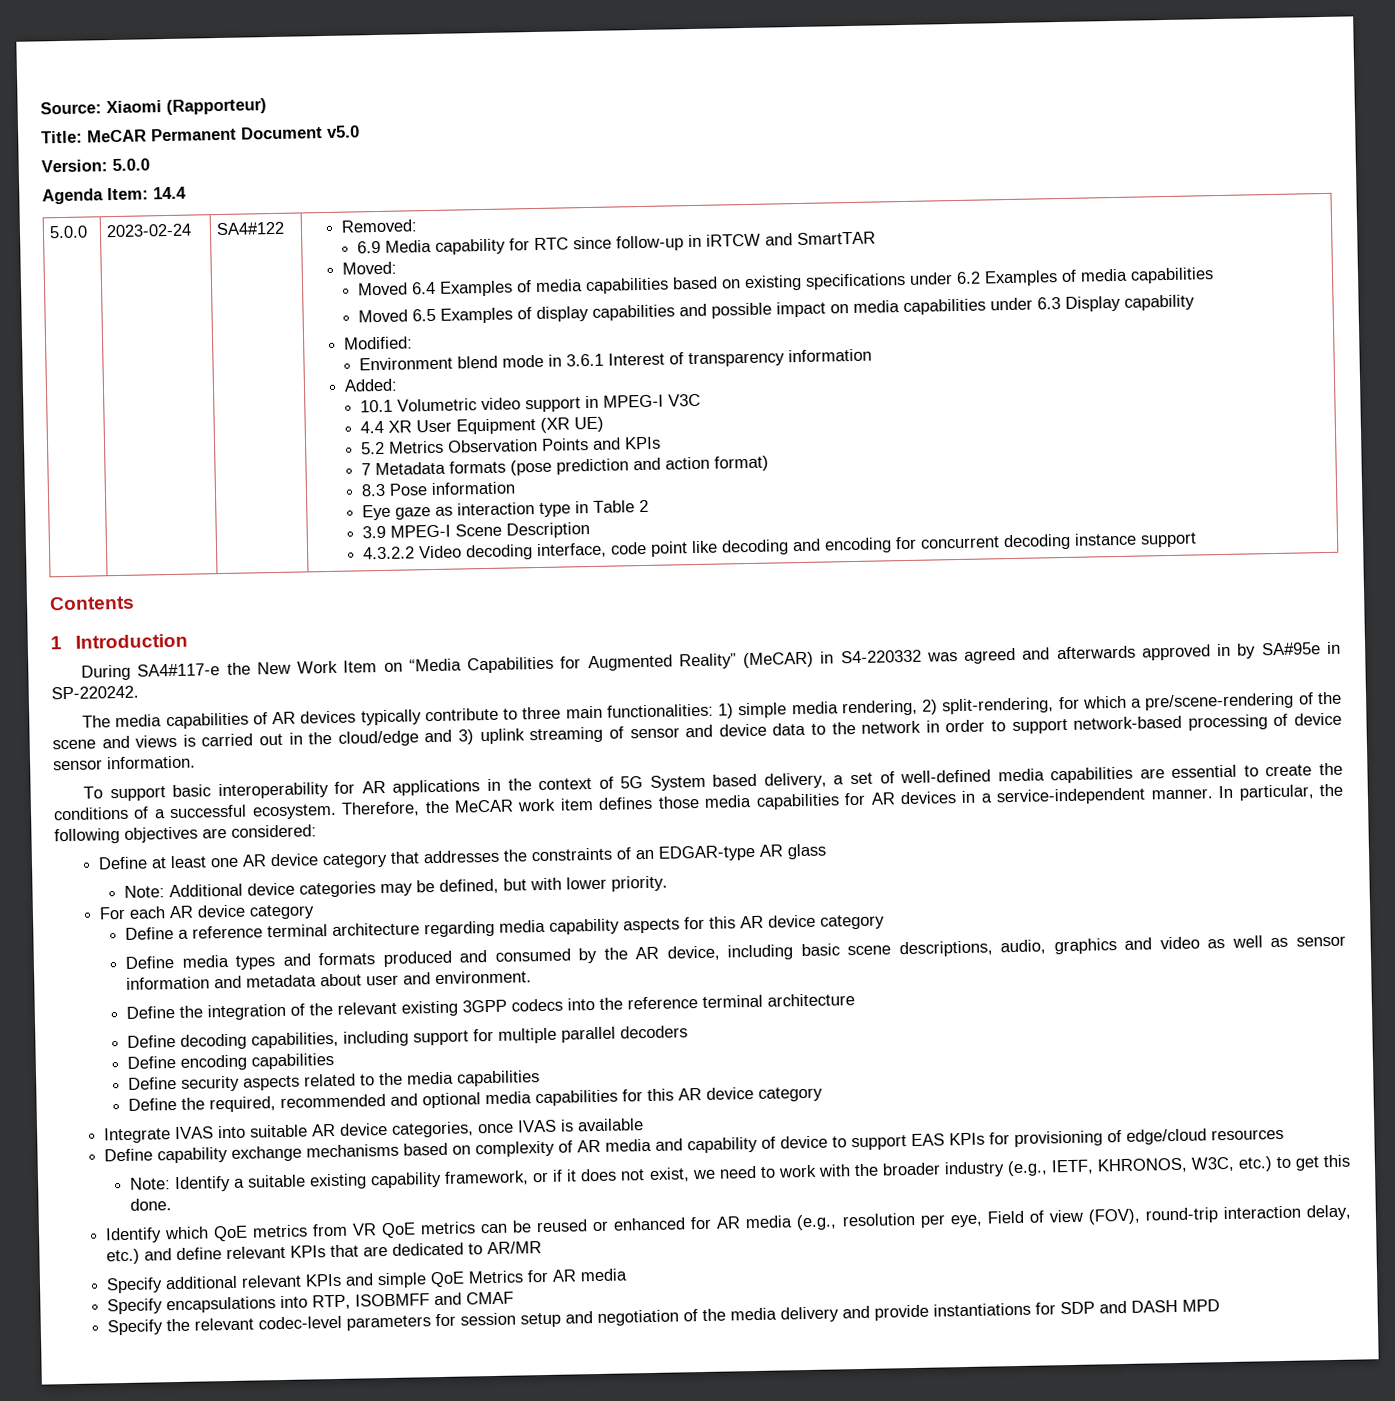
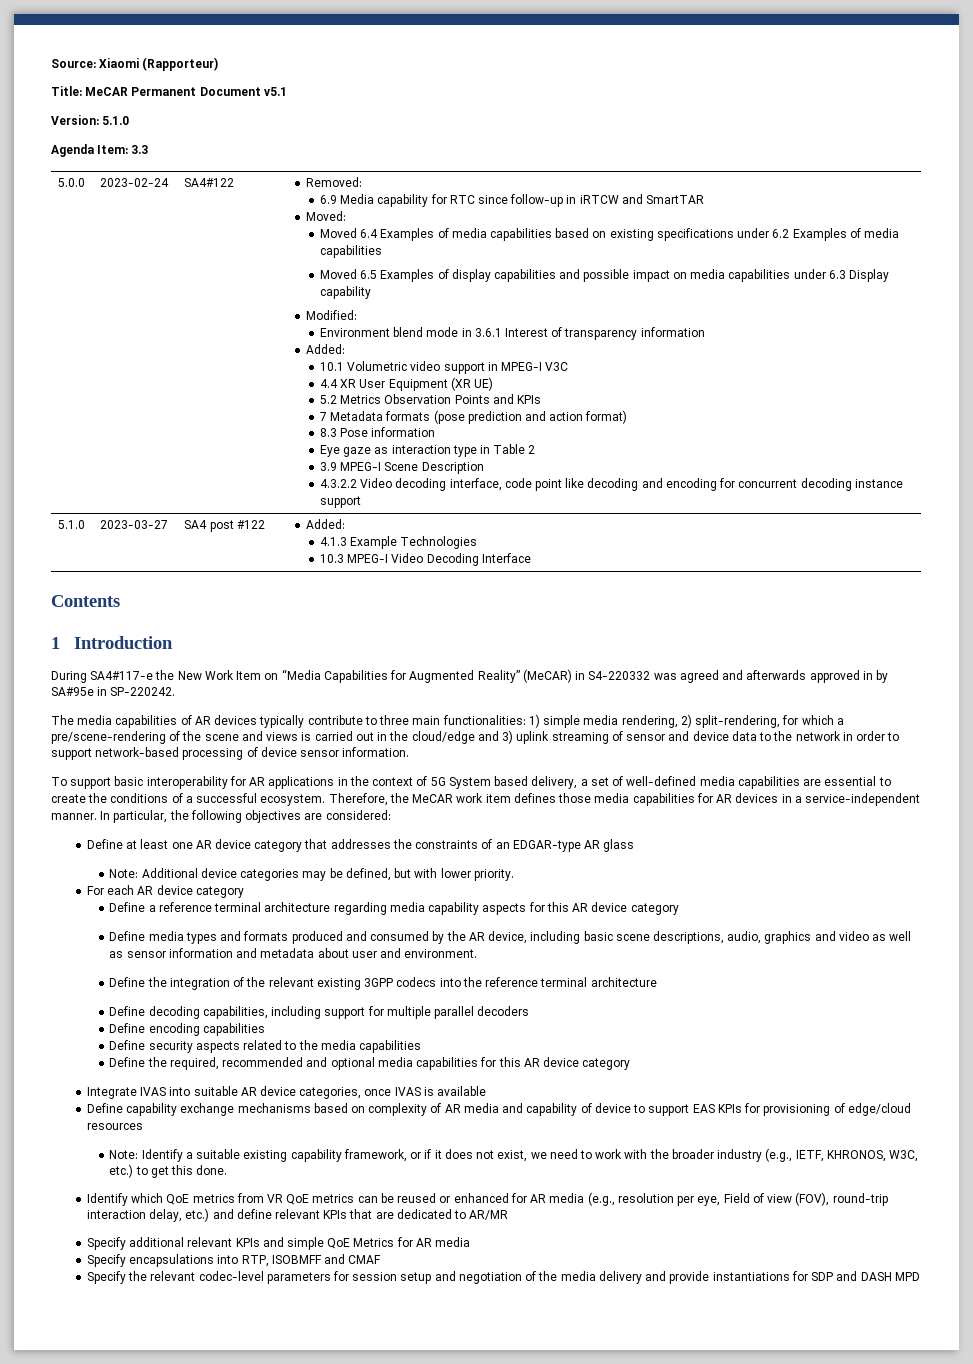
- Title: MeCAR Permanent Document v5.0
+ Title: MeCAR Permanent Document v5.1
- Version: 5.0.0
+ Version: 5.1.0
- Agenda Item: 14.4
+ Agenda Item: 3.3
+ 5.1.0 | 2023-03-27 | SA4 post #122 | Added:
+ 4.1.3 Example Technologies
+ 10.3 MPEG-I Video Decoding Interface

